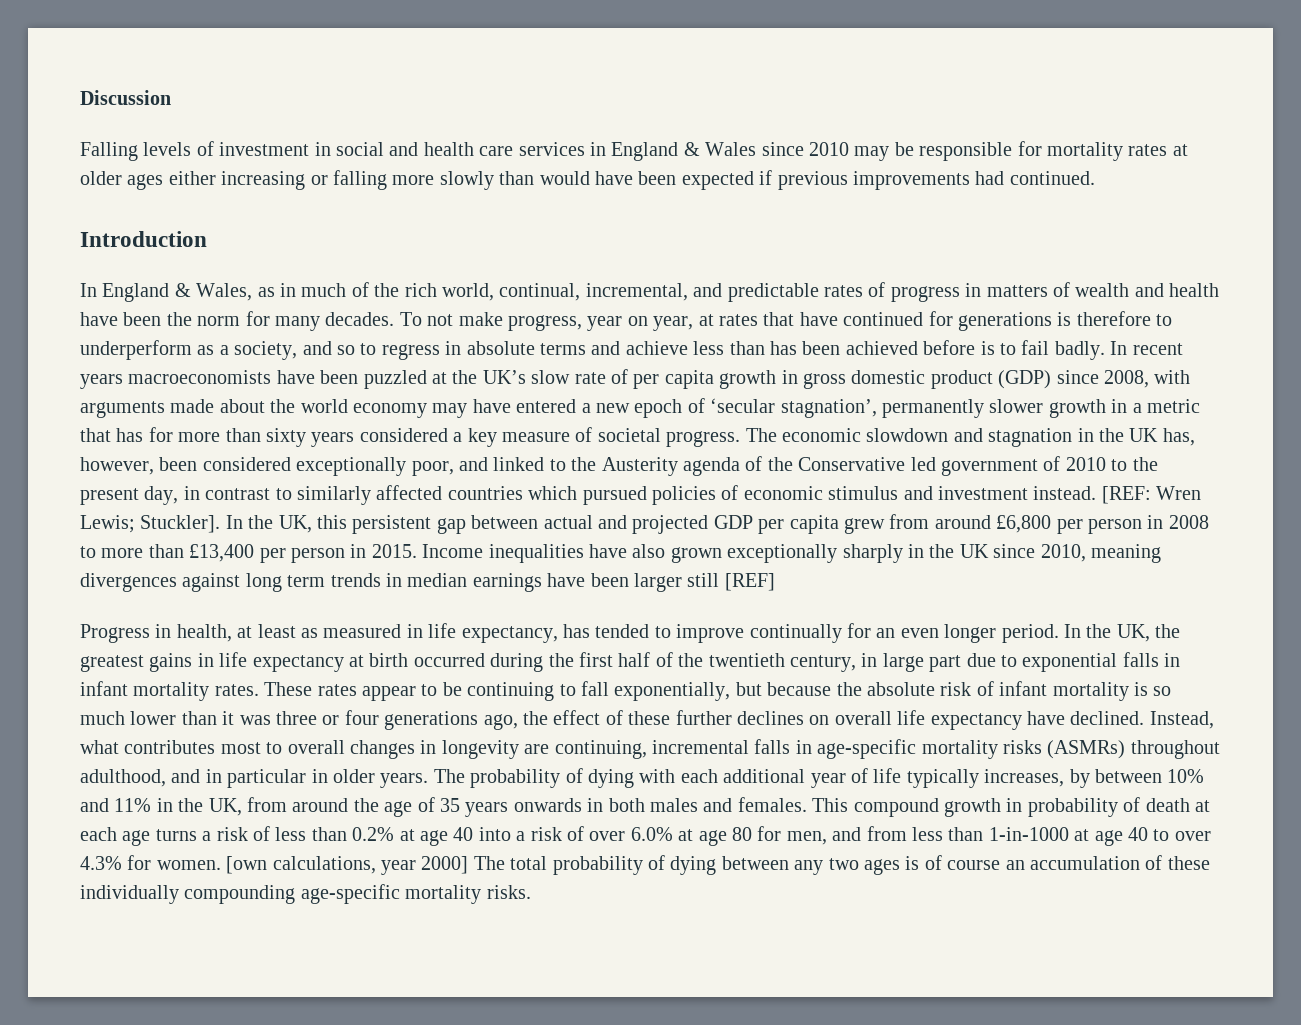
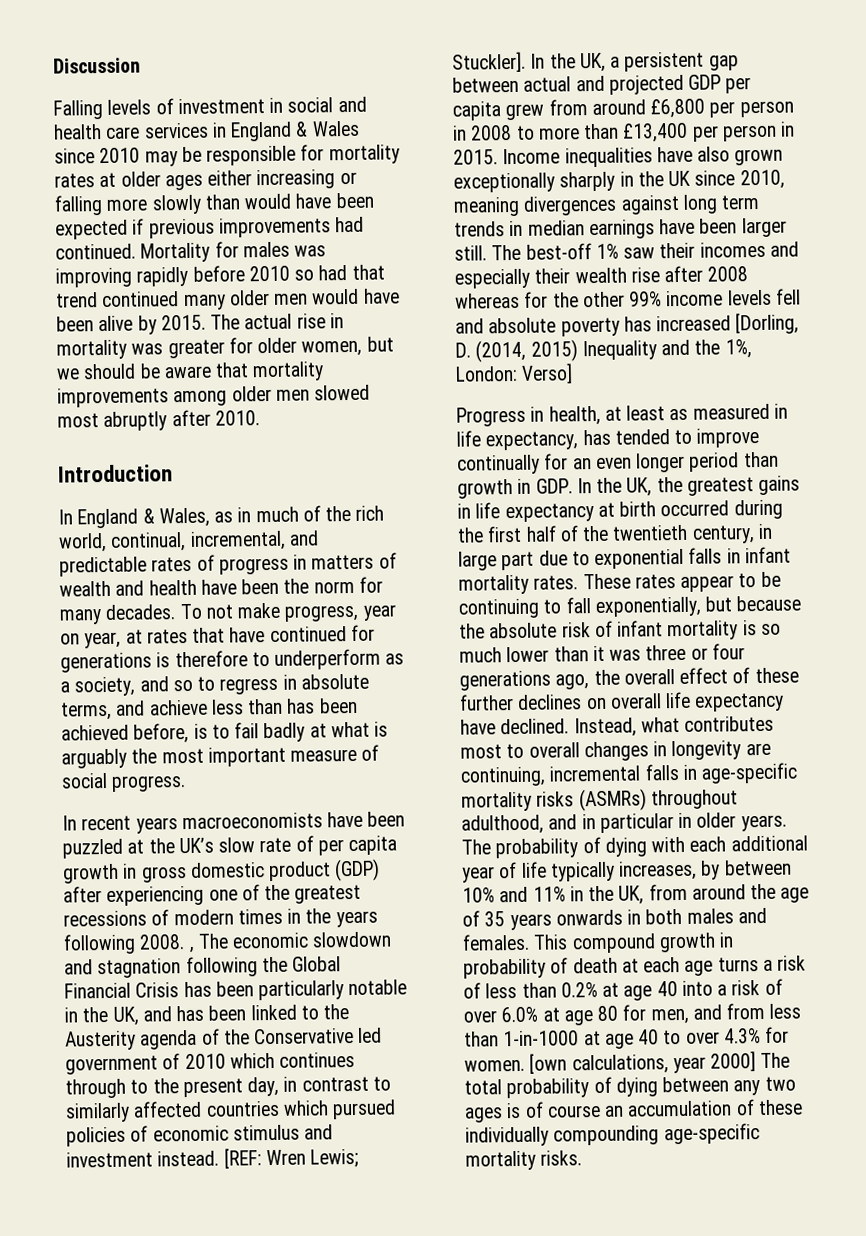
+ Mortality for males was improving rapidly before 2010 so had that trend continued many older men would have been alive by 2015. The actual rise in mortality was greater for older women, but we should be aware that mortality improvements among older men slowed most abruptly after 2010.
- To not make progress, year on year, at rates that have continued for generations is therefore to underperform as a society, and so to regress in absolute terms and achieve less than has been achieved before is to fail badly. In recent years macroeconomists have been puzzled at the UK’s slow rate of per capita growth in gross domestic product (GDP) since 2008, with arguments made about the world economy may have entered a new epoch of ‘secular stagnation’, permanently slower growth in a metric that has for more than sixty years considered a key measure of societal progress. The economic slowdown and stagnation in the UK has, however, been considered exceptionally poor, and linked to the Austerity agenda of the Conservative led government of 2010 to the present day, in contrast to similarly affected countries which pursued policies of economic stimulus and investment instead.
+ To not make progress, year on year, at rates that have continued for generations is therefore to underperform as a society, and so to regress in absolute terms, and achieve less than has been achieved before, is to fail badly at what is arguably the most important measure of social progress.
+ In recent years macroeconomists have been puzzled at the UK’s slow rate of per capita growth in gross domestic product (GDP) after experiencing one of the greatest recessions of modern times in the years following 2008. , The economic slowdown and stagnation following the Global Financial Crisis has been particularly notable in the UK, and has been linked to the Austerity agenda of the Conservative led government of 2010 which continues through to the present day, in contrast to similarly affected countries which pursued policies of economic stimulus and investment instead.
- In the UK, this persistent gap between actual and projected GDP per capita grew from around £6,800 per person in 2008 to more than £13,400 per person in 2015.
+ In the UK, a persistent gap between actual and projected GDP per capita grew from around £6,800 per person in 2008 to more than £13,400 per person in 2015.
- Income inequalities have also grown exceptionally sharply in the UK since 2010, meaning divergences against long term trends in median earnings have been larger still [REF]
+ Income inequalities have also grown exceptionally sharply in the UK since 2010, meaning divergences against long term trends in median earnings have been larger still. The best-off 1% saw their incomes and especially their wealth rise after 2008 whereas for the other 99% income levels fell and absolute poverty has increased [Dorling, D. (2014, 2015) Inequality and the 1%, London: Verso]
- Progress in health, at least as measured in life expectancy, has tended to improve continually for an even longer period. In the UK, the greatest gains in life expectancy at birth occurred during the first half of the twentieth century, in large part due to exponential falls in infant mortality rates.
+ Progress in health, at least as measured in life expectancy, has tended to improve continually for an even longer period than growth in GDP. In the UK, the greatest gains in life expectancy at birth occurred during the first half of the twentieth century, in large part due to exponential falls in infant mortality rates.
- These rates appear to be continuing to fall exponentially, but because the absolute risk of infant mortality is so much lower than it was three or four generations ago, the effect of these further declines on overall life expectancy have declined.
+ These rates appear to be continuing to fall exponentially, but because the absolute risk of infant mortality is so much lower than it was three or four generations ago, the overall effect of these further declines on overall life expectancy have declined.

